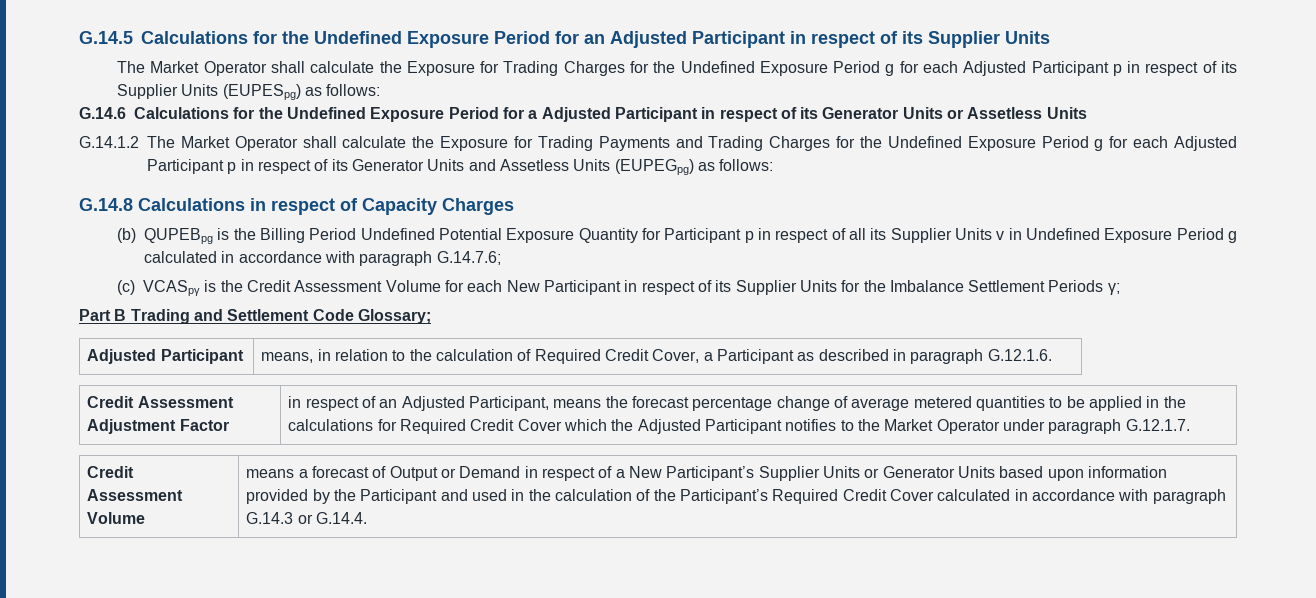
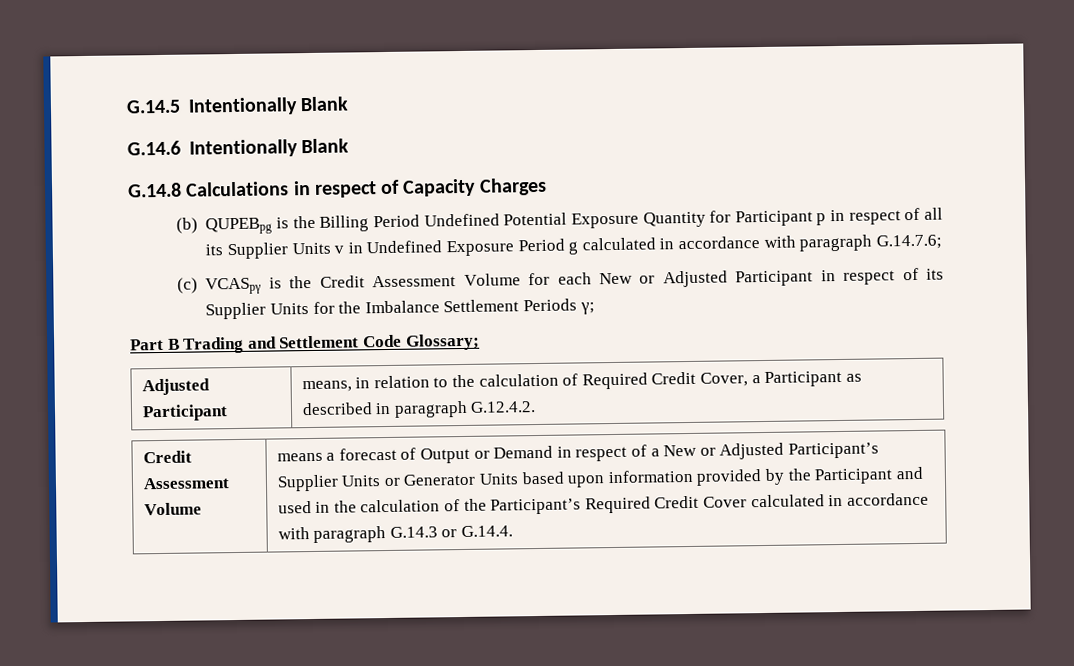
- G.14.5 Calculations for the Undefined Exposure Period for an Adjusted Participant in respect of its Supplier Units
- The Market Operator shall calculate the Exposure for Trading Charges for the Undefined Exposure Period g for each Adjusted Participant p in respect of its Supplier Units (EUPESpg) as follows:
- G.14.6 Calculations for the Undefined Exposure Period for a Adjusted Participant in respect of its Generator Units or Assetless Units
- G.14.1.2 The Market Operator shall calculate the Exposure for Trading Payments and Trading Charges for the Undefined Exposure Period g for each Adjusted Participant p in respect of its Generator Units and Assetless Units (EUPEGpg) as follows:
+ G.14.5 Intentionally Blank
+ G.14.6 Intentionally Blank
- (c) VCASpγ is the Credit Assessment Volume for each New Participant in respect of its Supplier Units for the Imbalance Settlement Periods γ;
+ (c) VCASpγ is the Credit Assessment Volume for each New or Adjusted Participant in respect of its Supplier Units for the Imbalance Settlement Periods γ;
- Adjusted Participant | means, in relation to the calculation of Required Credit Cover, a Participant as described in paragraph G.12.1.6.
- Credit Assessment Adjustment Factor | in respect of an Adjusted Participant, means the forecast percentage change of average metered quantities to be applied in the calculations for Required Credit Cover which the Adjusted Participant notifies to the Market Operator under paragraph G.12.1.7.
+ Adjusted Participant | means, in relation to the calculation of Required Credit Cover, a Participant as described in paragraph G.12.4.2.
- means a forecast of Output or Demand in respect of a New Participant’s Supplier Units or Generator Units based upon information provided by the Participant and used in the calculation of the Participant’s Required Credit Cover calculated in accordance with paragraph G.14.3 or G.14.4.
+ means a forecast of Output or Demand in respect of a New or Adjusted Participant’s Supplier Units or Generator Units based upon information provided by the Participant and used in the calculation of the Participant’s Required Credit Cover calculated in accordance with paragraph G.14.3 or G.14.4.

